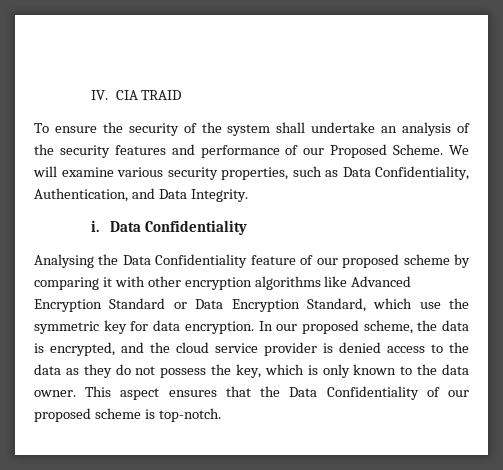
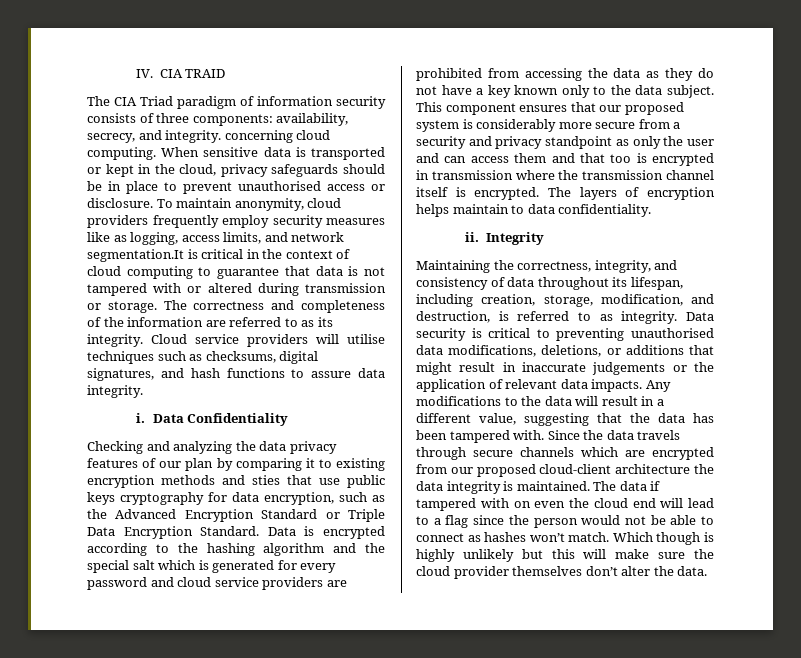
- To ensure the security of the system shall undertake an analysis of the security features and performance of our Proposed Scheme. We will examine various security properties, such as Data Confidentiality, Authentication, and Data Integrity.
+ The CIA Triad paradigm of information security consists of three components: availability, secrecy, and integrity. concerning cloud computing. When sensitive data is transported or kept in the cloud, privacy safeguards should be in place to prevent unauthorised access or disclosure. To maintain anonymity, cloud providers frequently employ security measures like as logging, access limits, and network segmentation.It is critical in the context of cloud computing to guarantee that data is not tampered with or altered during transmission or storage. The correctness and completeness of the information are referred to as its integrity. Cloud service providers will utilise techniques such as checksums, digital signatures, and hash functions to assure data integrity.
  i. Data Confidentiality
- Analysing the Data Confidentiality feature of our proposed scheme by comparing it with other encryption algorithms like Advanced Encryption Standard or Data Encryption Standard, which use the symmetric key for data encryption. In our proposed scheme, the data is encrypted, and the cloud service provider is denied access to the data as they do not possess the key, which is only known to the data owner. This aspect ensures that the Data Confidentiality of our proposed scheme is top-notch.
+ Checking and analyzing the data privacy features of our plan by comparing it to existing encryption methods and sties that use public keys cryptography for data encryption, such as the Advanced Encryption Standard or Triple Data Encryption Standard. Data is encrypted according to the hashing algorithm and the special salt which is generated for every password and cloud service providers are prohibited from accessing the data as they do not have a key known only to the data subject. This component ensures that our proposed system is considerably more secure from a security and privacy standpoint as only the user and can access them and that too is encrypted in transmission where the transmission channel itself is encrypted. The layers of encryption helps maintain to data confidentiality.
+ ii. Integrity
+ Maintaining the correctness, integrity, and consistency of data throughout its lifespan, including creation, storage, modification, and destruction, is referred to as integrity. Data security is critical to preventing unauthorised data modifications, deletions, or additions that might result in inaccurate judgements or the application of relevant data impacts. Any modifications to the data will result in a different value, suggesting that the data has been tampered with. Since the data travels through secure channels which are encrypted from our proposed cloud-client architecture the data integrity is maintained. The data if tampered with on even the cloud end will lead to a flag since the person would not be able to connect as hashes won’t match. Which though is highly unlikely but this will make sure the cloud provider themselves don’t alter the data.

